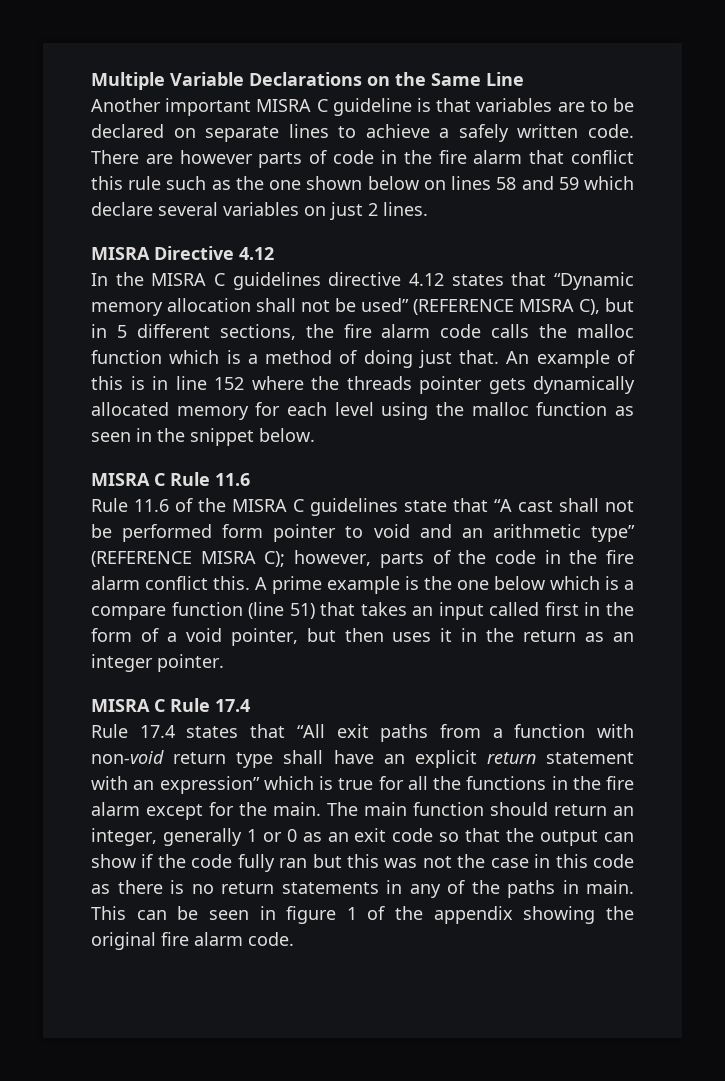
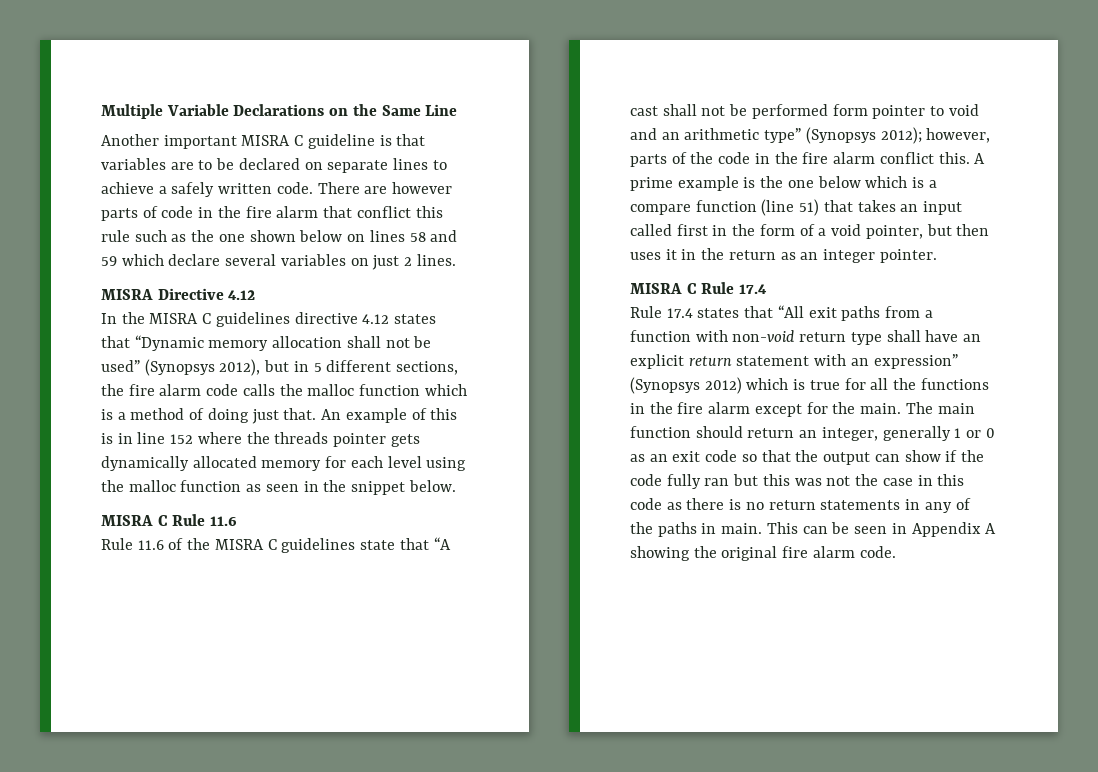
- In the MISRA C guidelines directive 4.12 states that “Dynamic memory allocation shall not be used” (REFERENCE MISRA C), but in 5 different sections, the fire alarm code calls the malloc function which is a method of doing just that.
+ In the MISRA C guidelines directive 4.12 states that “Dynamic memory allocation shall not be used” (Synopsys 2012), but in 5 different sections, the fire alarm code calls the malloc function which is a method of doing just that.
- Rule 11.6 of the MISRA C guidelines state that “A cast shall not be performed form pointer to void and an arithmetic type” (REFERENCE MISRA C); however, parts of the code in the fire alarm conflict this.
+ Rule 11.6 of the MISRA C guidelines state that “A cast shall not be performed form pointer to void and an arithmetic type” (Synopsys 2012); however, parts of the code in the fire alarm conflict this.
- Rule 17.4 states that “All exit paths from a function with non-void return type shall have an explicit return statement with an expression” which is true for all the functions in the fire alarm except for the main.
+ Rule 17.4 states that “All exit paths from a function with non-void return type shall have an explicit return statement with an expression” (Synopsys 2012) which is true for all the functions in the fire alarm except for the main.
- This can be seen in figure 1 of the appendix showing the original fire alarm code.
+ This can be seen in Appendix A showing the original fire alarm code.

